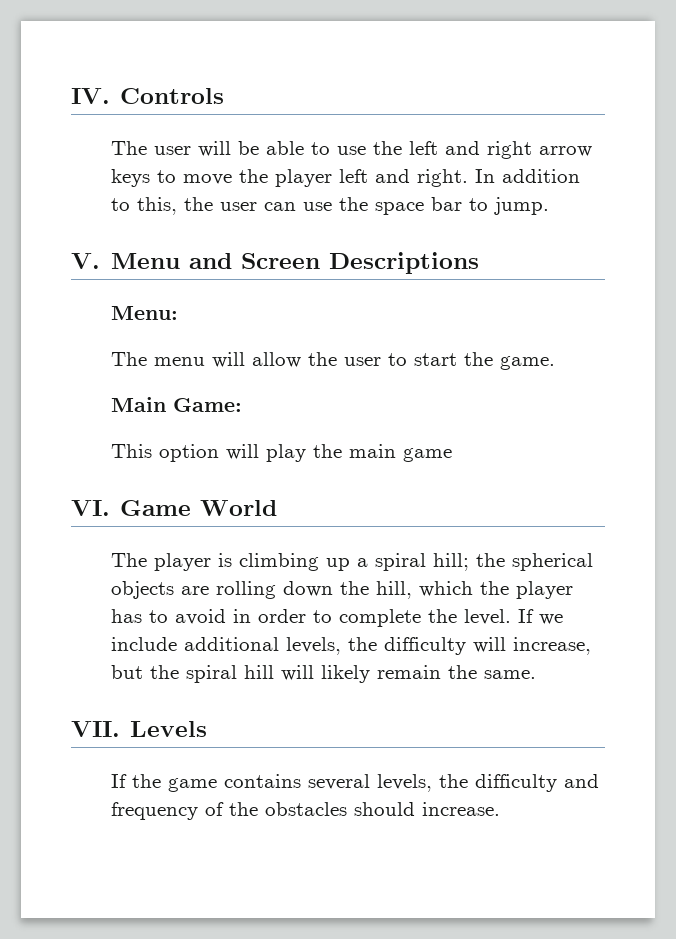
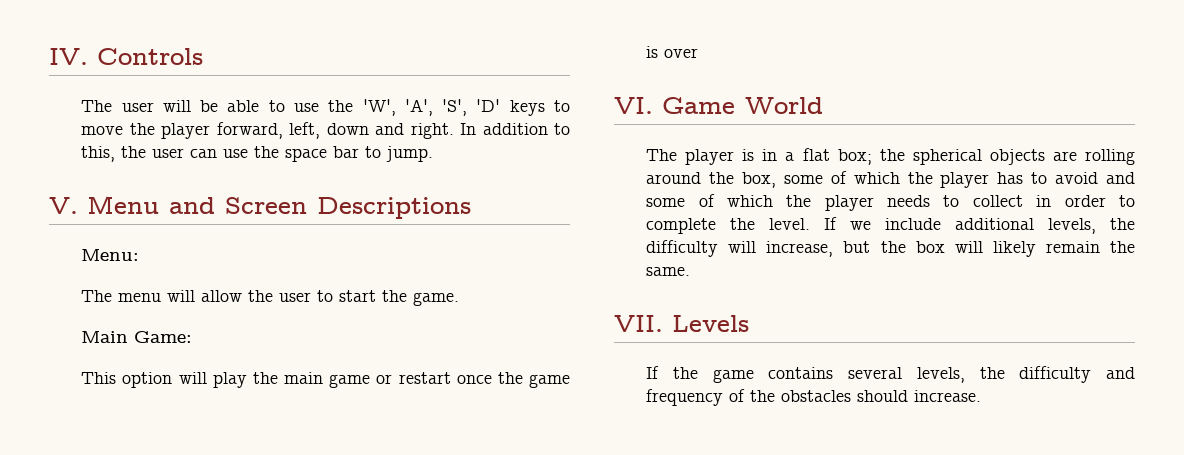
- The user will be able to use the left and right arrow keys to move the player left and right.
+ The user will be able to use the 'W', 'A', 'S', 'D' keys to move the player forward, left, down and right.
- This option will play the main game
+ This option will play the main game or restart once the game is over
- The player is climbing up a spiral hill; the spherical objects are rolling down the hill, which the player has to avoid in order to complete the level.
+ The player is in a flat box; the spherical objects are rolling around the box, some of which the player has to avoid and some of which the player needs to collect in order to complete the level.
- If we include additional levels, the difficulty will increase, but the spiral hill will likely remain the same.
+ If we include additional levels, the difficulty will increase, but the box will likely remain the same.

